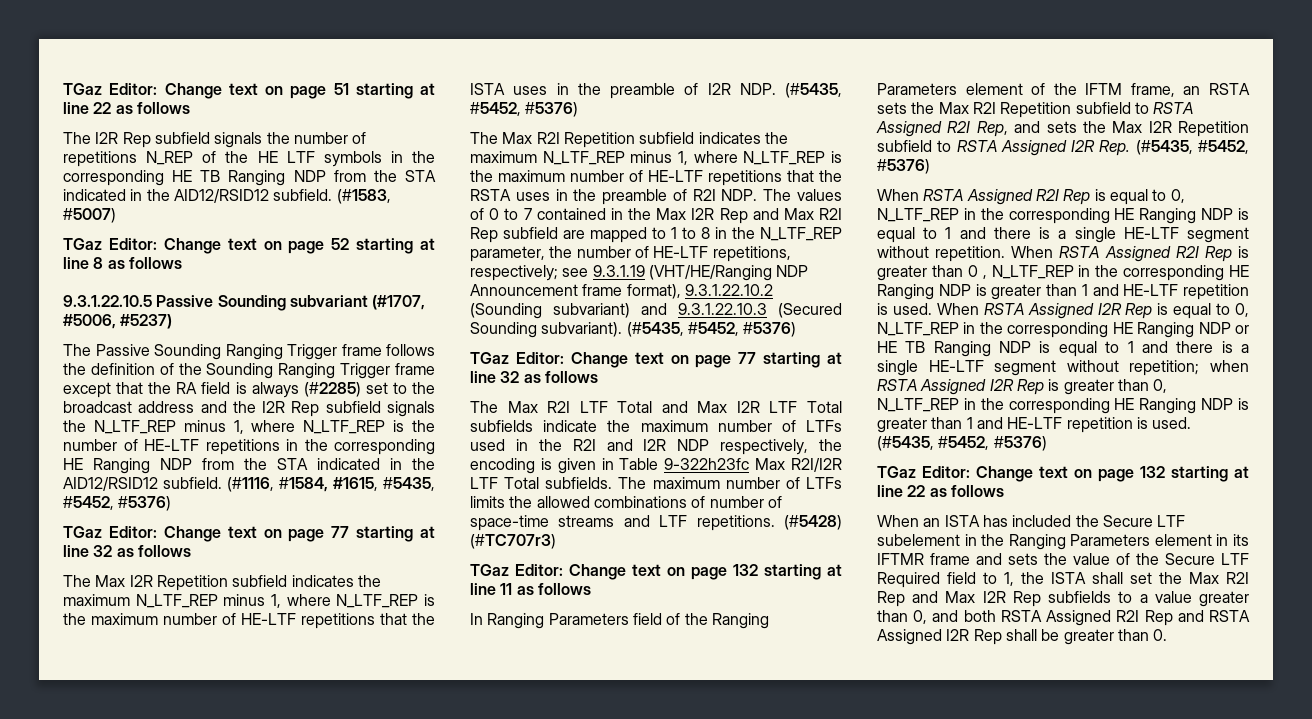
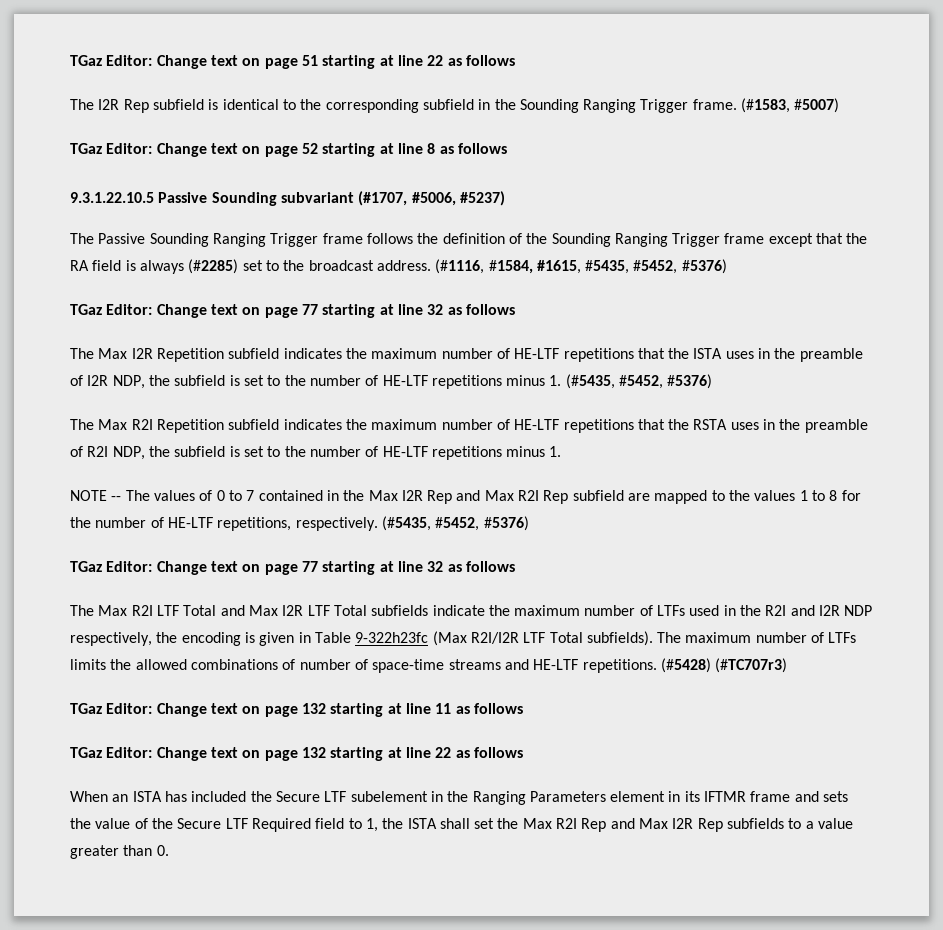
- The I2R Rep subfield signals the number of repetitions N_REP of the HE LTF symbols in the corresponding HE TB Ranging NDP from the STA indicated in the AID12/RSID12 subfield.
+ The I2R Rep subfield is identical to the corresponding subfield in the Sounding Ranging Trigger frame.
- The Passive Sounding Ranging Trigger frame follows the definition of the Sounding Ranging Trigger frame except that the RA field is always (#2285) set to the broadcast address and the I2R Rep subfield signals the N_LTF_REP minus 1, where N_LTF_REP is the number of HE-LTF repetitions in the corresponding HE Ranging NDP from the STA indicated in the AID12/RSID12 subfield.
+ The Passive Sounding Ranging Trigger frame follows the definition of the Sounding Ranging Trigger frame except that the RA field is always (#2285) set to the broadcast address.
- The Max I2R Repetition subfield indicates the maximum N_LTF_REP minus 1, where N_LTF_REP is the maximum number of HE-LTF repetitions that the ISTA uses in the preamble of I2R NDP. (#5435, #5452, #5376)
+ The Max I2R Repetition subfield indicates the maximum number of HE-LTF repetitions that the ISTA uses in the preamble of I2R NDP, the subfield is set to the number of HE-LTF repetitions minus 1. (#5435, #5452, #5376)
- The Max R2I Repetition subfield indicates the maximum N_LTF_REP minus 1, where N_LTF_REP is the maximum number of HE-LTF repetitions that the RSTA uses in the preamble of R2I NDP. The values of 0 to 7 contained in the Max I2R Rep and Max R2I Rep subfield are mapped to 1 to 8 in the N_LTF_REP parameter, the number of HE-LTF repetitions, respectively; see 9.3.1.19 (VHT/HE/Ranging NDP Announcement frame format), 9.3.1.22.10.2 (Sounding subvariant) and 9.3.1.22.10.3 (Secured Sounding subvariant).
+ The Max R2I Repetition subfield indicates the maximum number of HE-LTF repetitions that the RSTA uses in the preamble of R2I NDP, the subfield is set to the number of HE-LTF repetitions minus 1.
+ NOTE -- The values of 0 to 7 contained in the Max I2R Rep and Max R2I Rep subfield are mapped to the values 1 to 8 for the number of HE-LTF repetitions, respectively.
- The Max R2I LTF Total and Max I2R LTF Total subfields indicate the maximum number of LTFs used in the R2I and I2R NDP respectively, the encoding is given in Table 9-322h23fc Max R2I/I2R LTF Total subfields.
+ The Max R2I LTF Total and Max I2R LTF Total subfields indicate the maximum number of LTFs used in the R2I and I2R NDP respectively, the encoding is given in Table 9-322h23fc (Max R2I/I2R LTF Total subfields).
- The maximum number of LTFs limits the allowed combinations of number of space-time streams and LTF repetitions.
+ The maximum number of LTFs limits the allowed combinations of number of space-time streams and HE-LTF repetitions.
- In Ranging Parameters field of the Ranging Parameters element of the IFTM frame, an RSTA sets the Max R2I Repetition subfield to RSTA Assigned R2I Rep, and sets the Max I2R Repetition subfield to RSTA Assigned I2R Rep. (#5435, #5452, #5376)
- When RSTA Assigned R2I Rep is equal to 0, N_LTF_REP in the corresponding HE Ranging NDP is equal to 1 and there is a single HE-LTF segment without repetition. When RSTA Assigned R2I Rep is greater than 0 , N_LTF_REP in the corresponding HE Ranging NDP is greater than 1 and HE-LTF repetition is used. When RSTA Assigned I2R Rep is equal to 0, N_LTF_REP in the corresponding HE Ranging NDP or HE TB Ranging NDP is equal to 1 and there is a single HE-LTF segment without repetition; when RSTA Assigned I2R Rep is greater than 0, N_LTF_REP in the corresponding HE Ranging NDP is greater than 1 and HE-LTF repetition is used. (#5435, #5452, #5376)
- When an ISTA has included the Secure LTF subelement in the Ranging Parameters element in its IFTMR frame and sets the value of the Secure LTF Required field to 1, the ISTA shall set the Max R2I Rep and Max I2R Rep subfields to a value greater than 0, and both RSTA Assigned R2I Rep and RSTA Assigned I2R Rep shall be greater than 0.
+ When an ISTA has included the Secure LTF subelement in the Ranging Parameters element in its IFTMR frame and sets the value of the Secure LTF Required field to 1, the ISTA shall set the Max R2I Rep and Max I2R Rep subfields to a value greater than 0.

